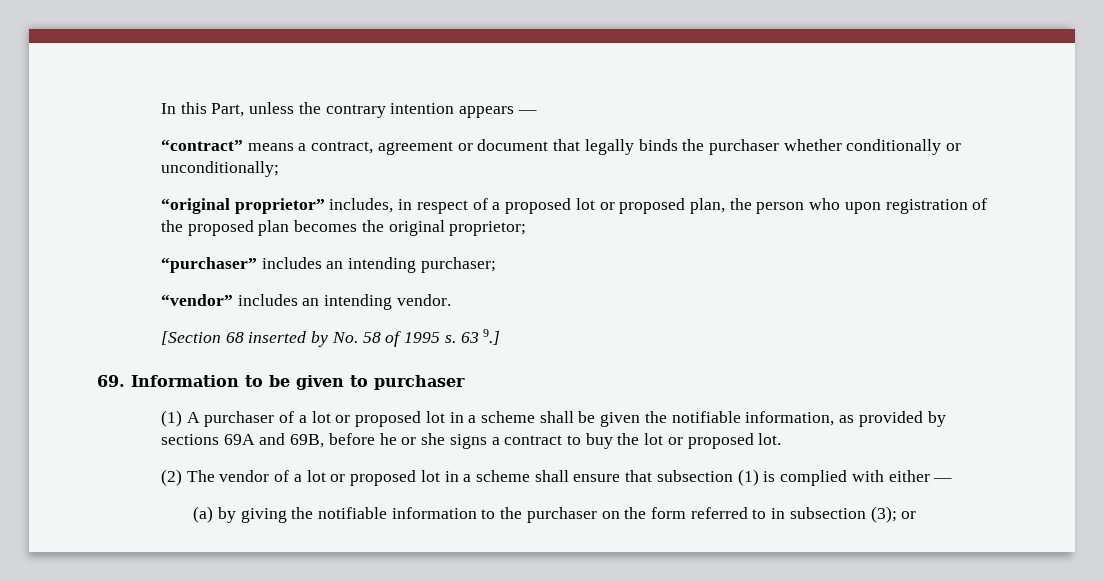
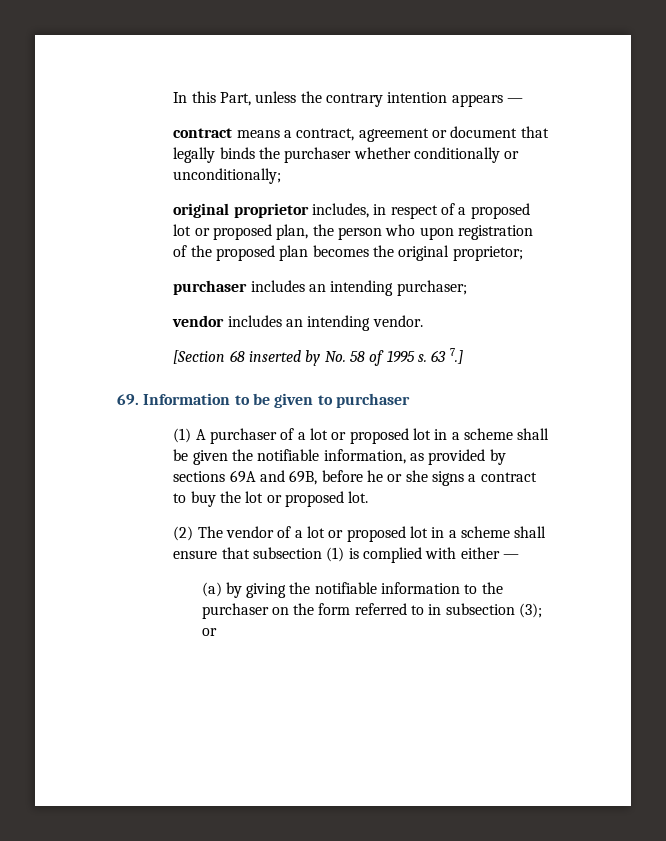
- “contract” means a contract, agreement or document that legally binds the purchaser whether conditionally or unconditionally;
+ contract means a contract, agreement or document that legally binds the purchaser whether conditionally or unconditionally;
- “original proprietor” includes, in respect of a proposed lot or proposed plan, the person who upon registration of the proposed plan becomes the original proprietor;
+ original proprietor includes, in respect of a proposed lot or proposed plan, the person who upon registration of the proposed plan becomes the original proprietor;
- “purchaser” includes an intending purchaser;
+ purchaser includes an intending purchaser;
- “vendor” includes an intending vendor.
+ vendor includes an intending vendor.
- 63 9.]
+ 63 7.]

